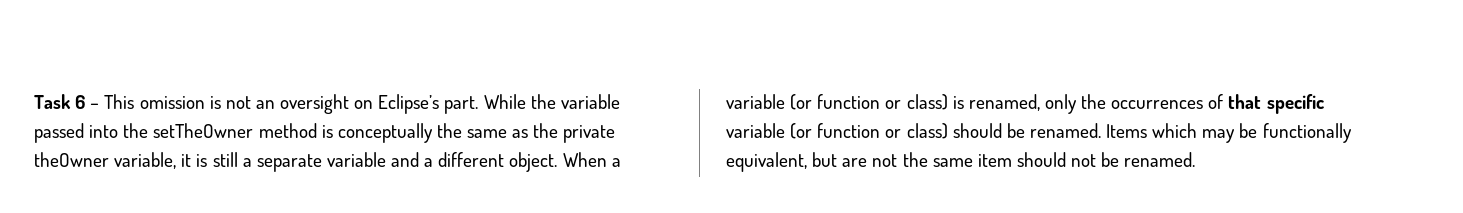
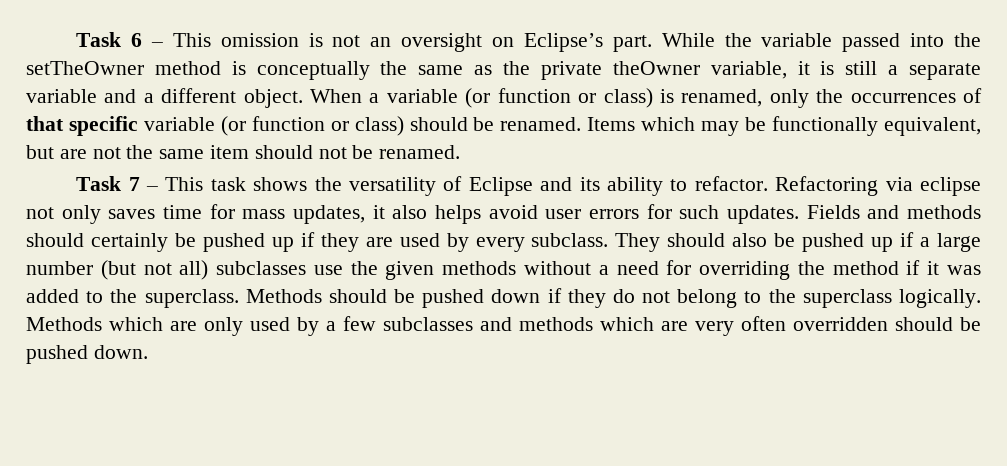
+ Task 7 – This task shows the versatility of Eclipse and its ability to refactor. Refactoring via eclipse not only saves time for mass updates, it also helps avoid user errors for such updates. Fields and methods should certainly be pushed up if they are used by every subclass. They should also be pushed up if a large number (but not all) subclasses use the given methods without a need for overriding the method if it was added to the superclass. Methods should be pushed down if they do not belong to the superclass logically. Methods which are only used by a few subclasses and methods which are very often overridden should be pushed down.

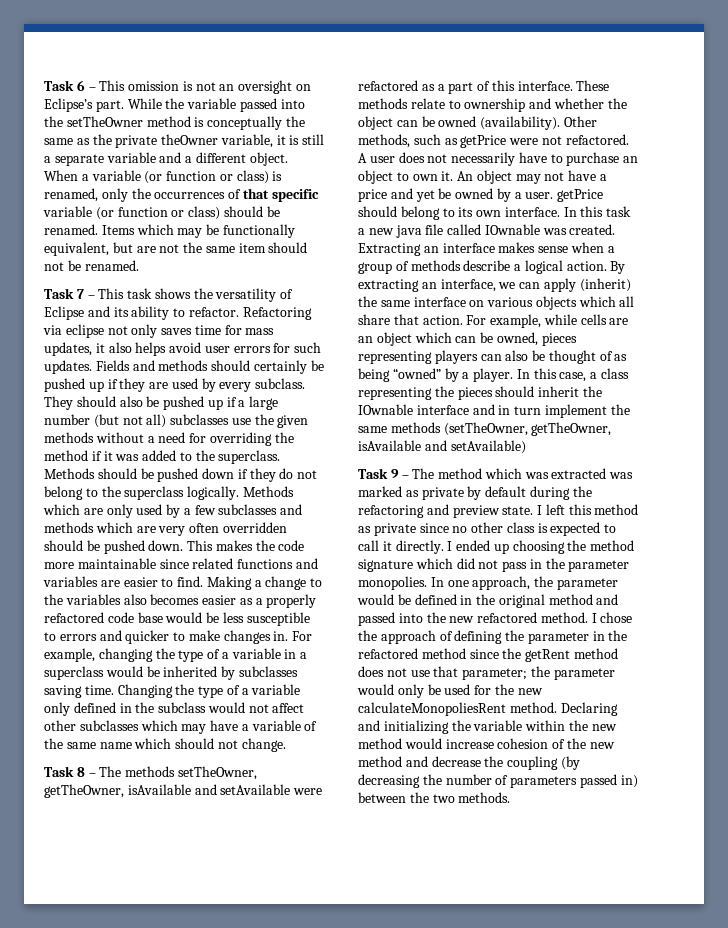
+ This makes the code more maintainable since related functions and variables are easier to find. Making a change to the variables also becomes easier as a properly refactored code base would be less susceptible to errors and quicker to make changes in. For example, changing the type of a variable in a superclass would be inherited by subclasses saving time. Changing the type of a variable only defined in the subclass would not affect other subclasses which may have a variable of the same name which should not change.
+ Task 8 – The methods setTheOwner, getTheOwner, isAvailable and setAvailable were refactored as a part of this interface. These methods relate to ownership and whether the object can be owned (availability). Other methods, such as getPrice were not refactored. A user does not necessarily have to purchase an object to own it. An object may not have a price and yet be owned by a user. getPrice should belong to its own interface. In this task a new java file called IOwnable was created. Extracting an interface makes sense when a group of methods describe a logical action. By extracting an interface, we can apply (inherit) the same interface on various objects which all share that action. For example, while cells are an object which can be owned, pieces representing players can also be thought of as being “owned” by a player. In this case, a class representing the pieces should inherit the IOwnable interface and in turn implement the same methods (setTheOwner, getTheOwner, isAvailable and setAvailable)
+ Task 9 – The method which was extracted was marked as private by default during the refactoring and preview state. I left this method as private since no other class is expected to call it directly. I ended up choosing the method signature which did not pass in the parameter monopolies. In one approach, the parameter would be defined in the original method and passed into the new refactored method. I chose the approach of defining the parameter in the refactored method since the getRent method does not use that parameter; the parameter would only be used for the new calculateMonopoliesRent method. Declaring and initializing the variable within the new method would increase cohesion of the new method and decrease the coupling (by decreasing the number of parameters passed in) between the two methods.

